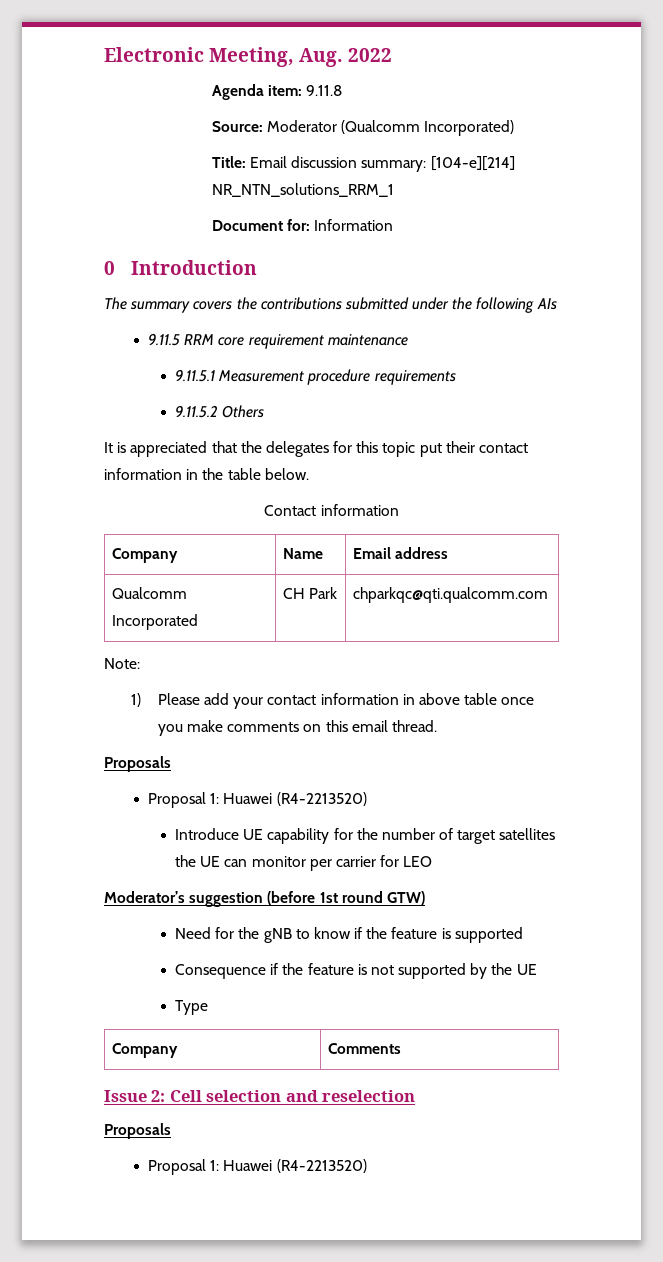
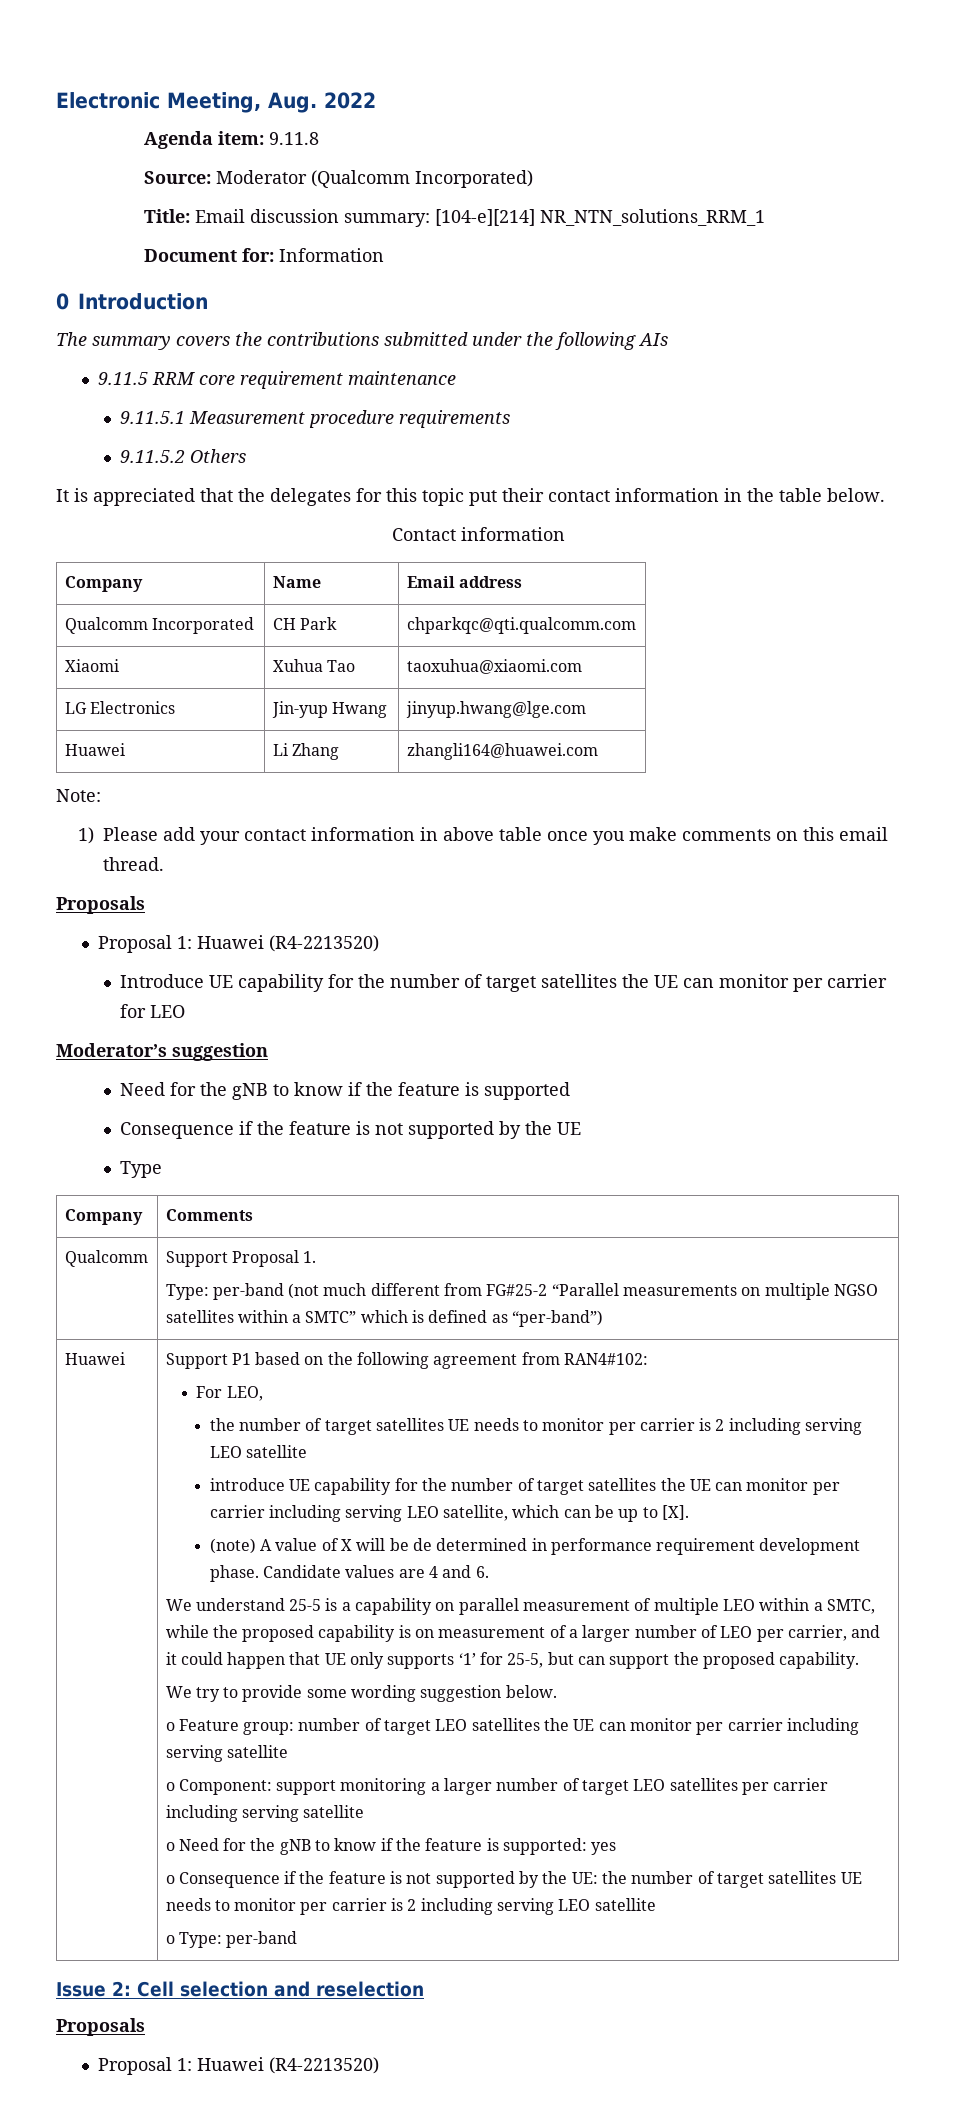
+ Xiaomi | Xuhua Tao | taoxuhua@xiaomi.com
+ LG Electronics | Jin-yup Hwang | jinyup.hwang@lge.com
+ Huawei | Li Zhang | zhangli164@huawei.com
- Moderator’s suggestion (before 1st round GTW)
+ Moderator’s suggestion
+ Qualcomm | Support Proposal 1.
+ Type: per-band (not much different from FG#25-2 “Parallel measurements on multiple NGSO satellites within a SMTC” which is defined as “per-band”)
+ Huawei | Support P1 based on the following agreement from RAN4#102:
+ For LEO,
+ the number of target satellites UE needs to monitor per carrier is 2 including serving LEO satellite
+ introduce UE capability for the number of target satellites the UE can monitor per carrier including serving LEO satellite, which can be up to [X].
+ (note) A value of X will be de determined in performance requirement development phase. Candidate values are 4 and 6.
+ We understand 25-5 is a capability on parallel measurement of multiple LEO within a SMTC, while the proposed capability is on measurement of a larger number of LEO per carrier, and it could happen that UE only supports ‘1’ for 25-5, but can support the proposed capability.
+ We try to provide some wording suggestion below.
+ o Feature group: number of target LEO satellites the UE can monitor per carrier including serving satellite
+ o Component: support monitoring a larger number of target LEO satellites per carrier including serving satellite
+ o Need for the gNB to know if the feature is supported: yes
+ o Consequence if the feature is not supported by the UE: the number of target satellites UE needs to monitor per carrier is 2 including serving LEO satellite
+ o Type: per-band

